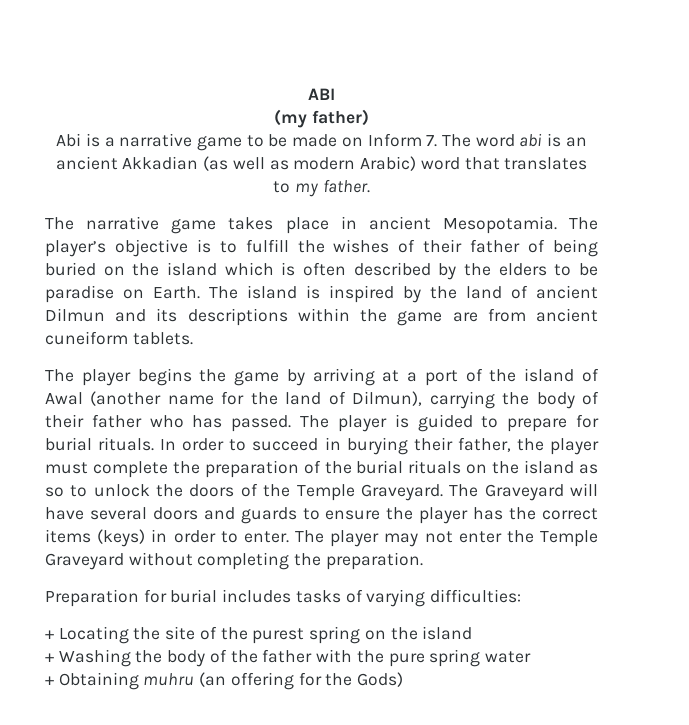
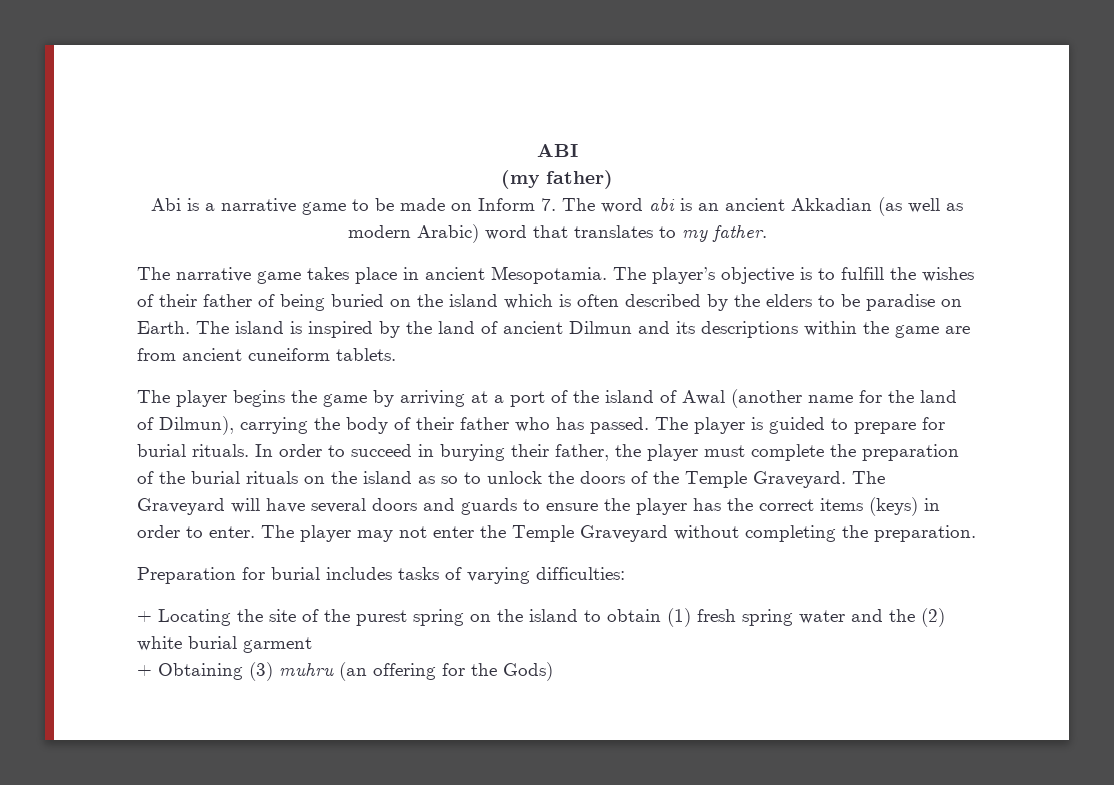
- + Locating the site of the purest spring on the island
- + Washing the body of the father with the pure spring water
+ + Locating the site of the purest spring on the island to obtain (1) fresh spring water and the (2) white burial garment
- + Obtaining muhru (an offering for the Gods)
+ + Obtaining (3) muhru (an offering for the Gods)

